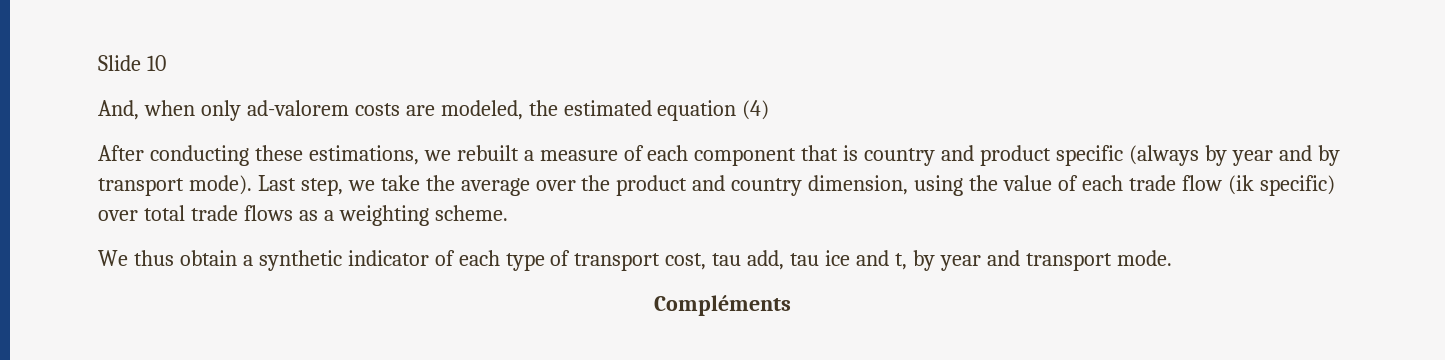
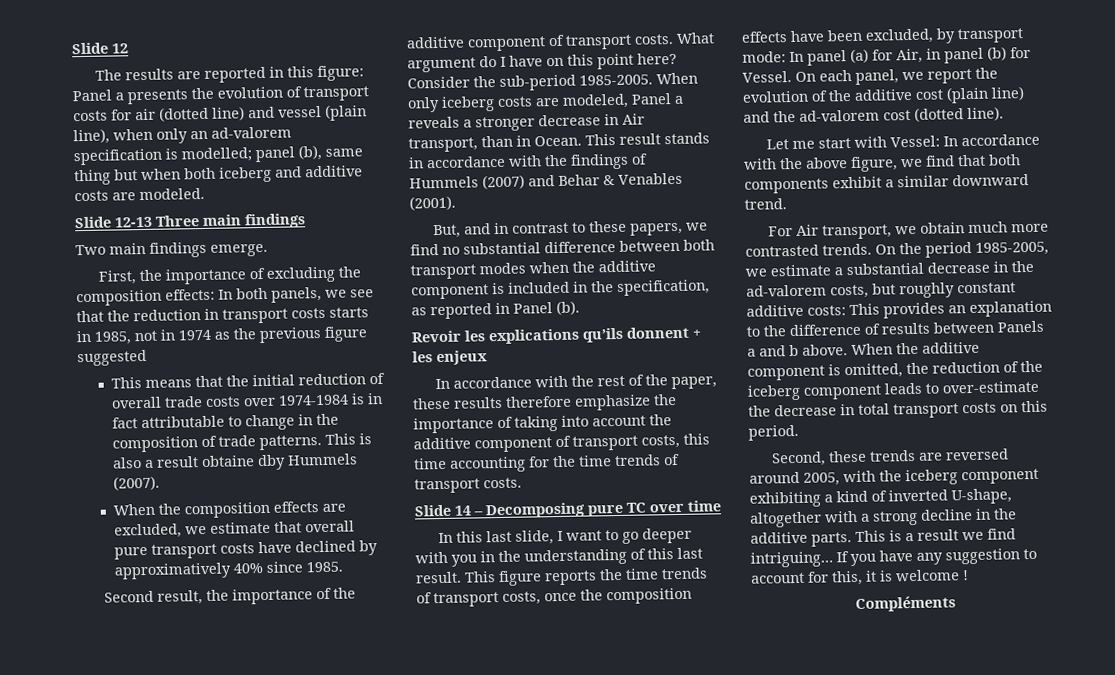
- Slide 10
- And, when only ad-valorem costs are modeled, the estimated equation (4)
- After conducting these estimations, we rebuilt a measure of each component that is country and product specific (always by year and by transport mode). Last step, we take the average over the product and country dimension, using the value of each trade flow (ik specific) over total trade flows as a weighting scheme.
- We thus obtain a synthetic indicator of each type of transport cost, tau add, tau ice and t, by year and transport mode.
+ Slide 12
+ The results are reported in this figure: Panel a presents the evolution of transport costs for air (dotted line) and vessel (plain line), when only an ad-valorem specification is modelled; panel (b), same thing but when both iceberg and additive costs are modeled.
+ Slide 12-13 Three main findings
+ Two main findings emerge.
+ First, the importance of excluding the composition effects: In both panels, we see that the reduction in transport costs starts in 1985, not in 1974 as the previous figure suggested
+ This means that the initial reduction of overall trade costs over 1974-1984 is in fact attributable to change in the composition of trade patterns. This is also a result obtaine dby Hummels (2007).
+ When the composition effects are excluded, we estimate that overall pure transport costs have declined by approximatively 40% since 1985.
+ Second result, the importance of the additive component of transport costs. What argument do I have on this point here? Consider the sub-period 1985-2005. When only iceberg costs are modeled, Panel a reveals a stronger decrease in Air transport, than in Ocean. This result stands in accordance with the findings of Hummels (2007) and Behar & Venables (2001).
+ But, and in contrast to these papers, we find no substantial difference between both transport modes when the additive component is included in the specification, as reported in Panel (b).
+ Revoir les explications qu’ils donnent + les enjeux
+ In accordance with the rest of the paper, these results therefore emphasize the importance of taking into account the additive component of transport costs, this time accounting for the time trends of transport costs.
+ Slide 14 – Decomposing pure TC over time
+ In this last slide, I want to go deeper with you in the understanding of this last result. This figure reports the time trends of transport costs, once the composition effects have been excluded, by transport mode: In panel (a) for Air, in panel (b) for Vessel. On each panel, we report the evolution of the additive cost (plain line) and the ad-valorem cost (dotted line).
+ Let me start with Vessel: In accordance with the above figure, we find that both components exhibit a similar downward trend.
+ For Air transport, we obtain much more contrasted trends. On the period 1985-2005, we estimate a substantial decrease in the ad-valorem costs, but roughly constant additive costs: This provides an explanation to the difference of results between Panels a and b above. When the additive component is omitted, the reduction of the iceberg component leads to over-estimate the decrease in total transport costs on this period.
+ Second, these trends are reversed around 2005, with the iceberg component exhibiting a kind of inverted U-shape, altogether with a strong decline in the additive parts. This is a result we find intriguing… If you have any suggestion to account for this, it is welcome !

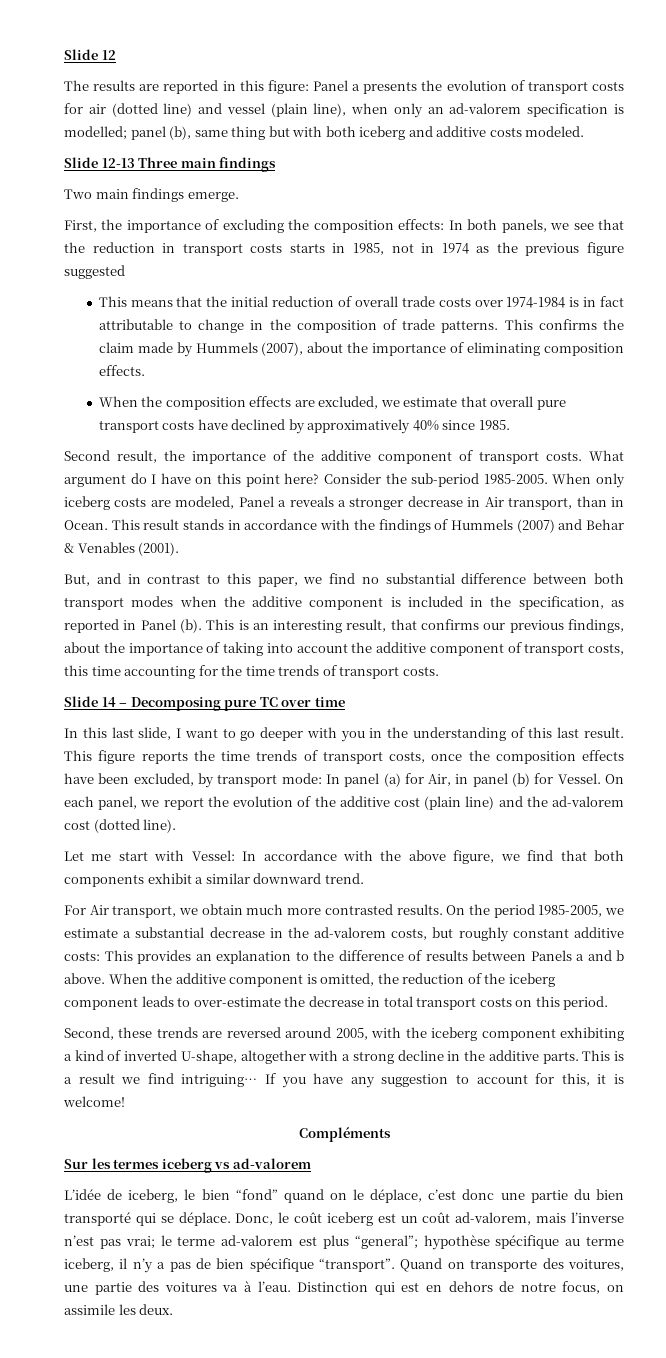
- The results are reported in this figure: Panel a presents the evolution of transport costs for air (dotted line) and vessel (plain line), when only an ad-valorem specification is modelled; panel (b), same thing but when both iceberg and additive costs are modeled.
+ The results are reported in this figure: Panel a presents the evolution of transport costs for air (dotted line) and vessel (plain line), when only an ad-valorem specification is modelled; panel (b), same thing but with both iceberg and additive costs modeled.
- This is also a result obtaine dby Hummels (2007).
+ This confirms the claim made by Hummels (2007), about the importance of eliminating composition effects.
- But, and in contrast to these papers, we find no substantial difference between both transport modes when the additive component is included in the specification, as reported in Panel (b).
- Revoir les explications qu’ils donnent + les enjeux
- In accordance with the rest of the paper, these results therefore emphasize the importance of taking into account the additive component of transport costs, this time accounting for the time trends of transport costs.
+ But, and in contrast to this paper, we find no substantial difference between both transport modes when the additive component is included in the specification, as reported in Panel (b). This is an interesting result, that confirms our previous findings, about the importance of taking into account the additive component of transport costs, this time accounting for the time trends of transport costs.
- For Air transport, we obtain much more contrasted trends.
+ For Air transport, we obtain much more contrasted results.
- If you have any suggestion to account for this, it is welcome !
+ If you have any suggestion to account for this, it is welcome!
+ Sur les termes iceberg vs ad-valorem
+ L’idée de iceberg, le bien “fond” quand on le déplace, c’est donc une partie du bien transporté qui se déplace. Donc, le coût iceberg est un coût ad-valorem, mais l’inverse n’est pas vrai; le terme ad-valorem est plus “general”; hypothèse spécifique au terme iceberg, il n’y a pas de bien spécifique “transport”. Quand on transporte des voitures, une partie des voitures va à l’eau. Distinction qui est en dehors de notre focus, on assimile les deux.

